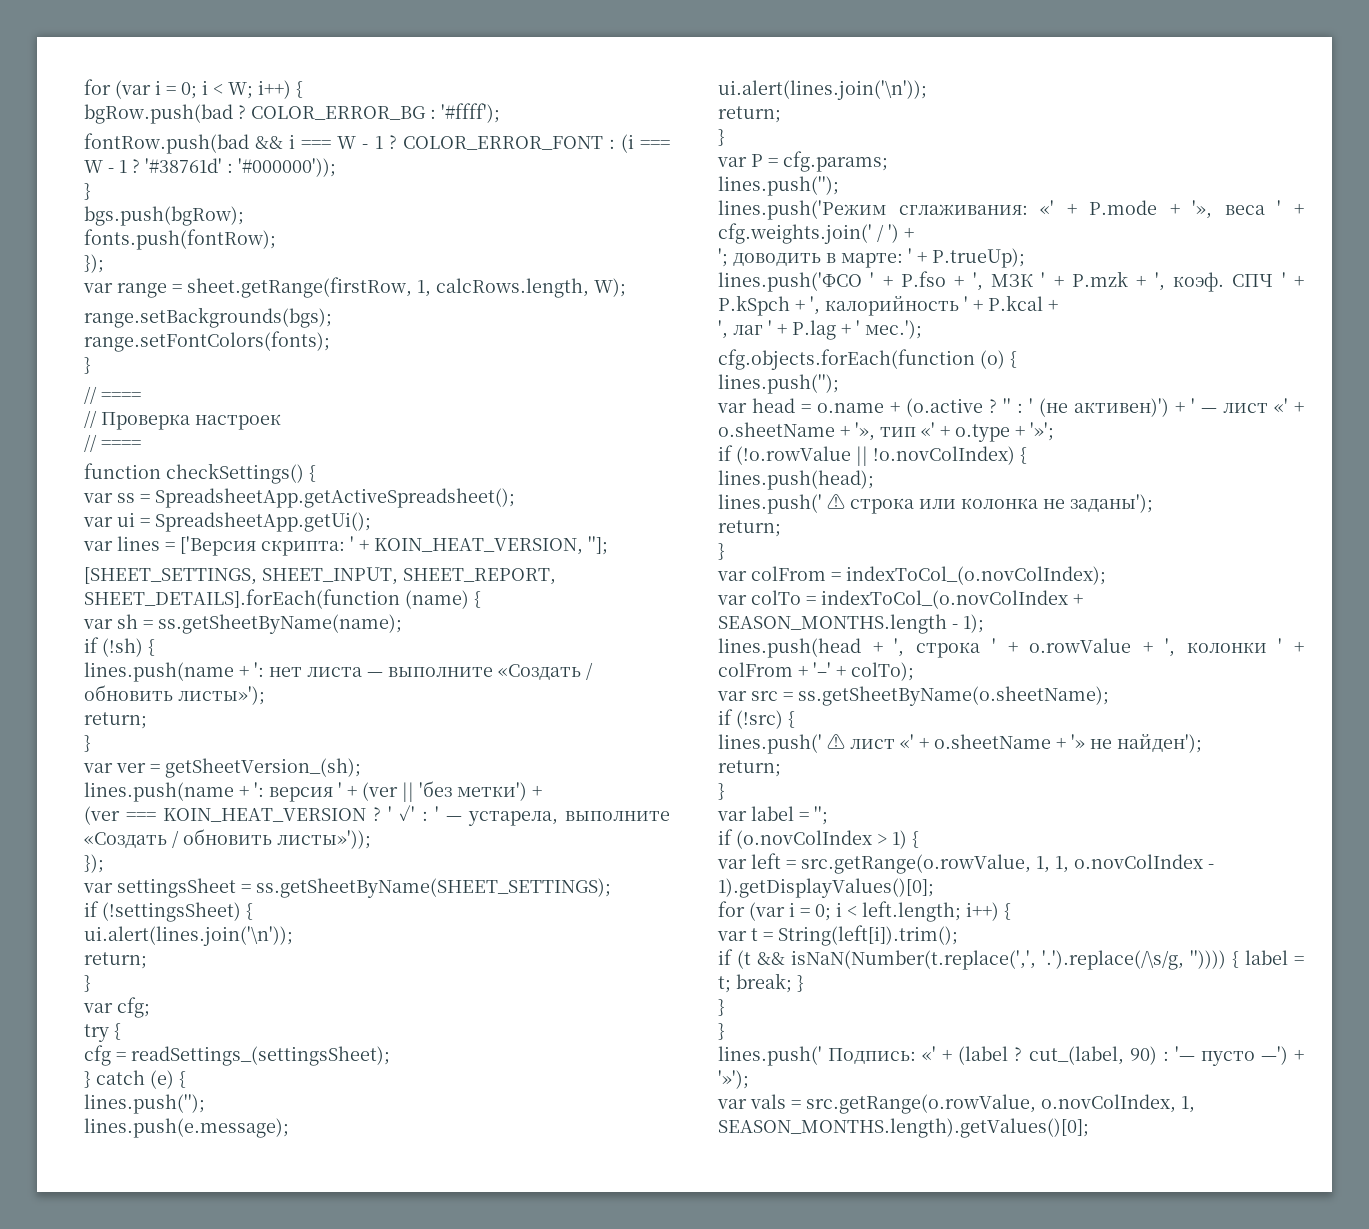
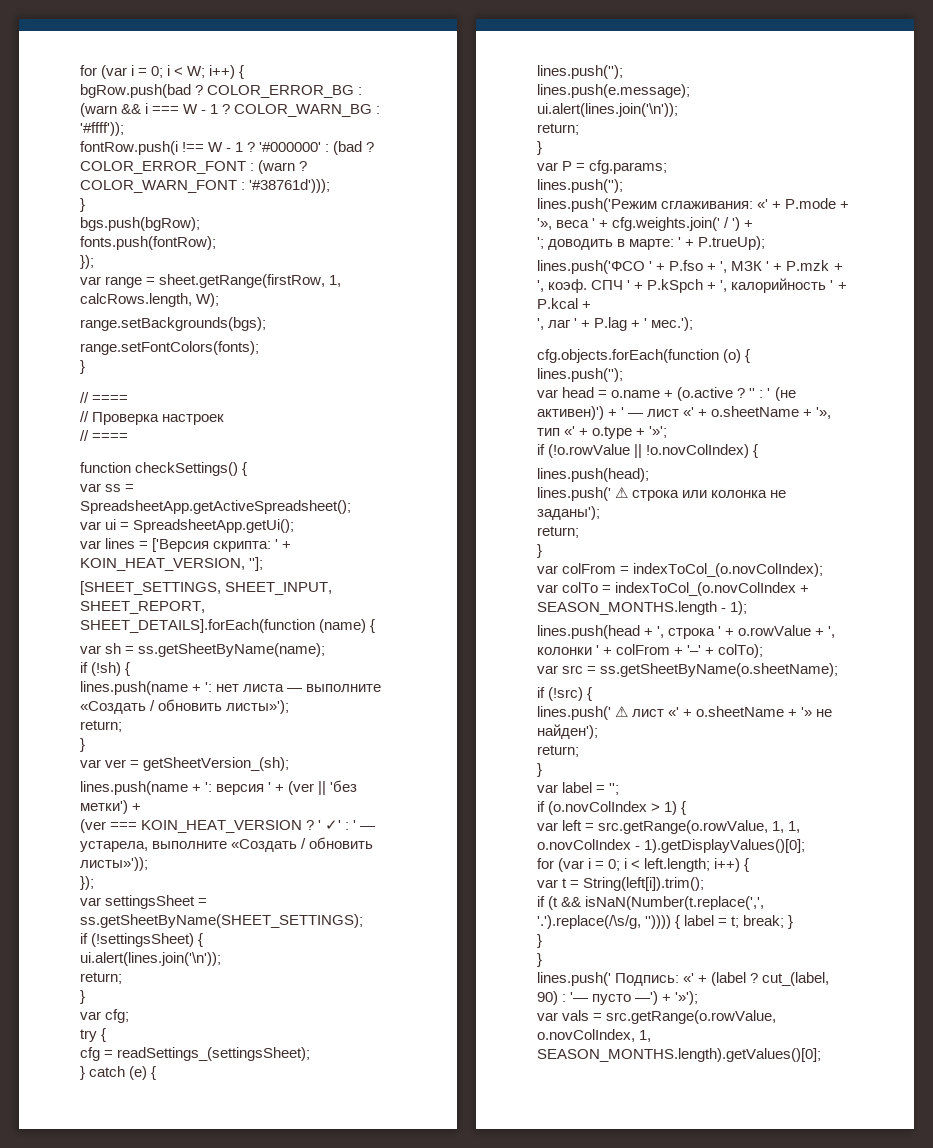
- COLOR_ERROR_BG : '#ffff');
- fontRow.push(bad && i === W - 1 ?
+ COLOR_ERROR_BG : (warn && i === W - 1 ?
- COLOR_ERROR_FONT : (i === W - 1 ? '#38761d' : '#000000'));
+ COLOR_WARN_BG : '#ffff'));
+ fontRow.push(i !== W - 1 ? '#000000' : (bad ? COLOR_ERROR_FONT : (warn ? COLOR_WARN_FONT : '#38761d')));

